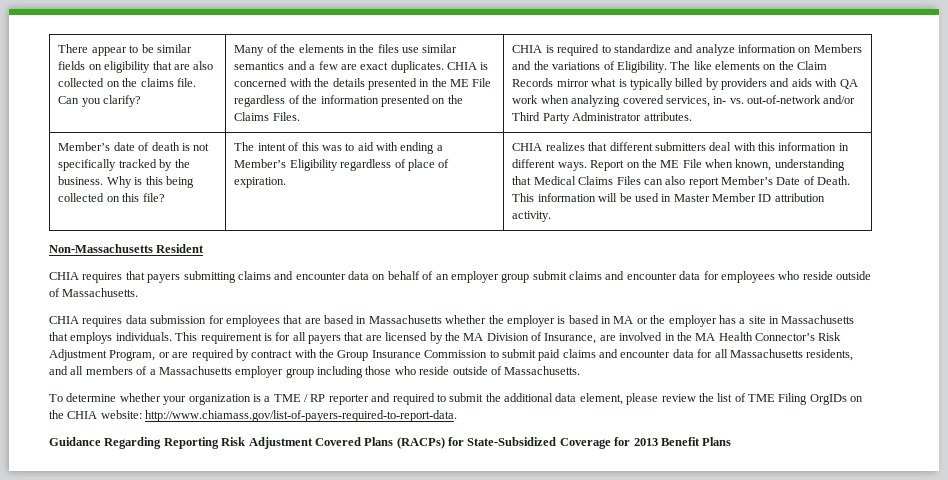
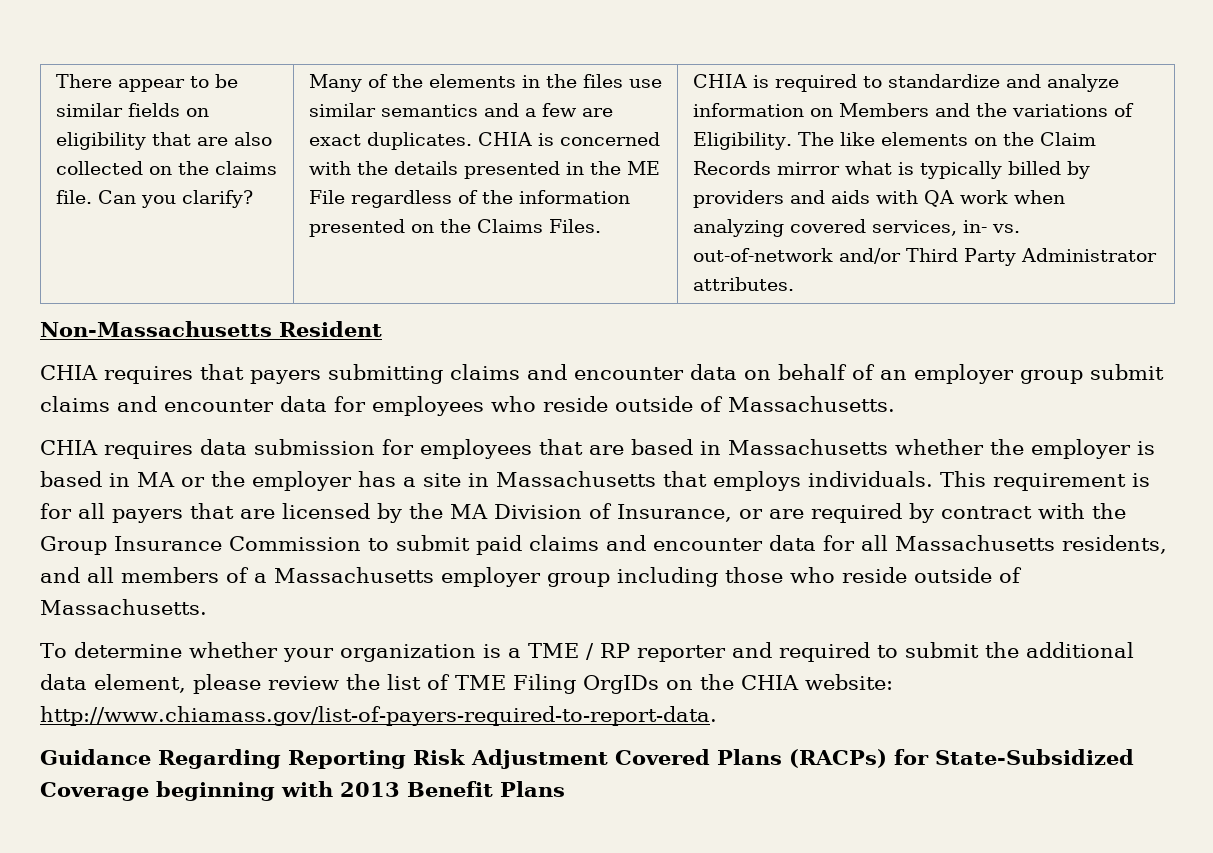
- Member’s date of death is not specifically tracked by the business. Why is this being collected on this file? | The intent of this was to aid with ending a Member’s Eligibility regardless of place of expiration. | CHIA realizes that different submitters deal with this information in different ways. Report on the ME File when known, understanding that Medical Claims Files can also report Member’s Date of Death. This information will be used in Master Member ID attribution activity.
- This requirement is for all payers that are licensed by the MA Division of Insurance, are involved in the MA Health Connector’s Risk Adjustment Program, or are required by contract with the Group Insurance Commission to submit paid claims and encounter data for all Massachusetts residents, and all members of a Massachusetts employer group including those who reside outside of Massachusetts.
+ This requirement is for all payers that are licensed by the MA Division of Insurance, or are required by contract with the Group Insurance Commission to submit paid claims and encounter data for all Massachusetts residents, and all members of a Massachusetts employer group including those who reside outside of Massachusetts.
- Guidance Regarding Reporting Risk Adjustment Covered Plans (RACPs) for State-Subsidized Coverage for 2013 Benefit Plans
+ Guidance Regarding Reporting Risk Adjustment Covered Plans (RACPs) for State-Subsidized Coverage beginning with 2013 Benefit Plans

